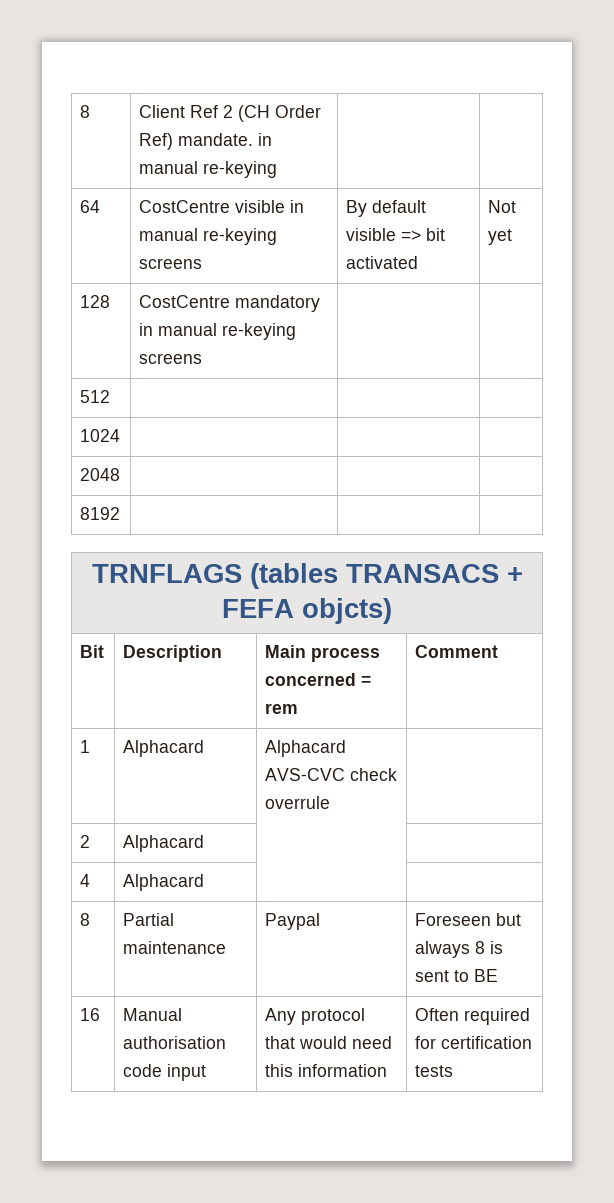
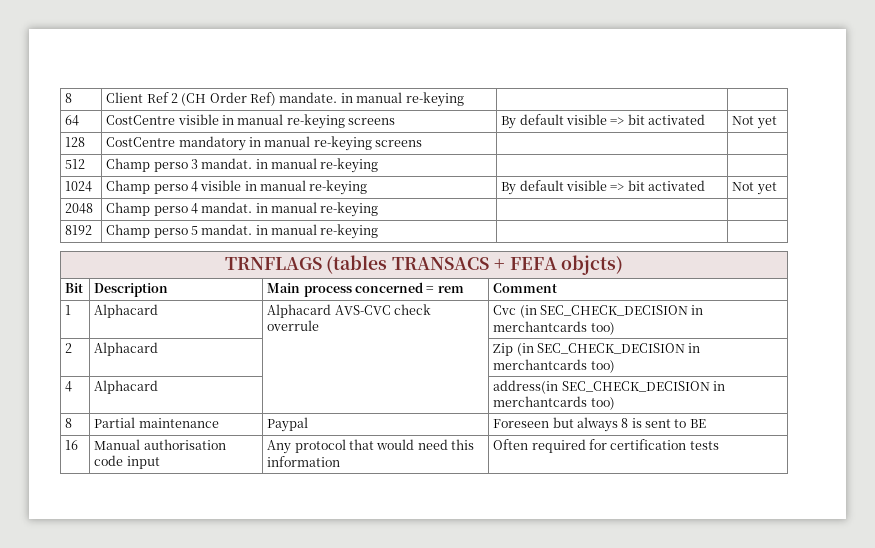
- 512 | | |
- 1024 | | |
- 2048 | | |
- 8192 | | |
+ 512 | Champ perso 3 mandat. in manual re-keying | |
+ 1024 | Champ perso 4 visible in manual re-keying | By default visible => bit activated | Not yet
+ 2048 | Champ perso 4 mandat. in manual re-keying | |
+ 8192 | Champ perso 5 mandat. in manual re-keying | |
- 1 | Alphacard | Alphacard AVS-CVC check overrule |
- 2 | Alphacard | |
- 4 | Alphacard | |
+ 1 | Alphacard | Alphacard AVS-CVC check overrule | Cvc (in SEC_CHECK_DECISION in merchantcards too)
+ 2 | Alphacard | | Zip (in SEC_CHECK_DECISION in merchantcards too)
+ 4 | Alphacard | | address(in SEC_CHECK_DECISION in merchantcards too)

